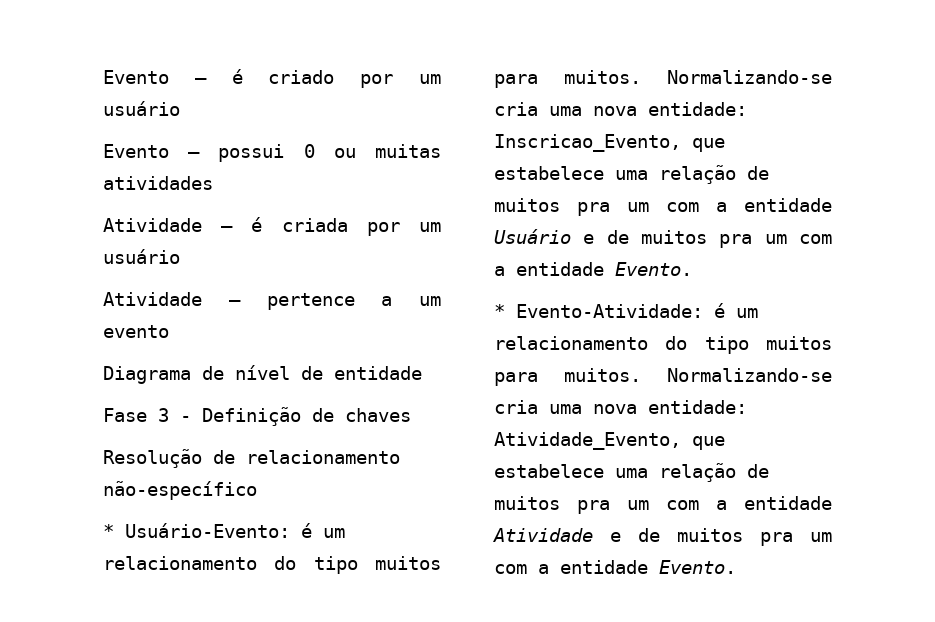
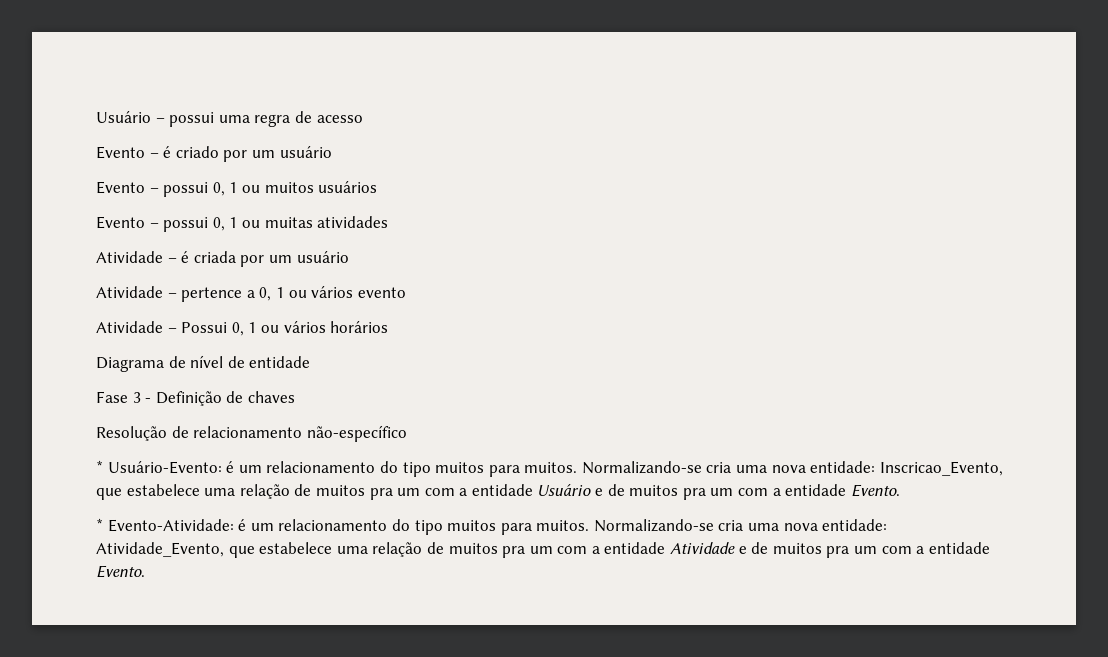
+ Usuário – possui uma regra de acesso
- Evento – possui 0 ou muitas atividades
+ Evento – possui 0, 1 ou muitos usuários
+ Evento – possui 0, 1 ou muitas atividades
- Atividade – pertence a um evento
+ Atividade – pertence a 0, 1 ou vários evento
+ Atividade – Possui 0, 1 ou vários horários

